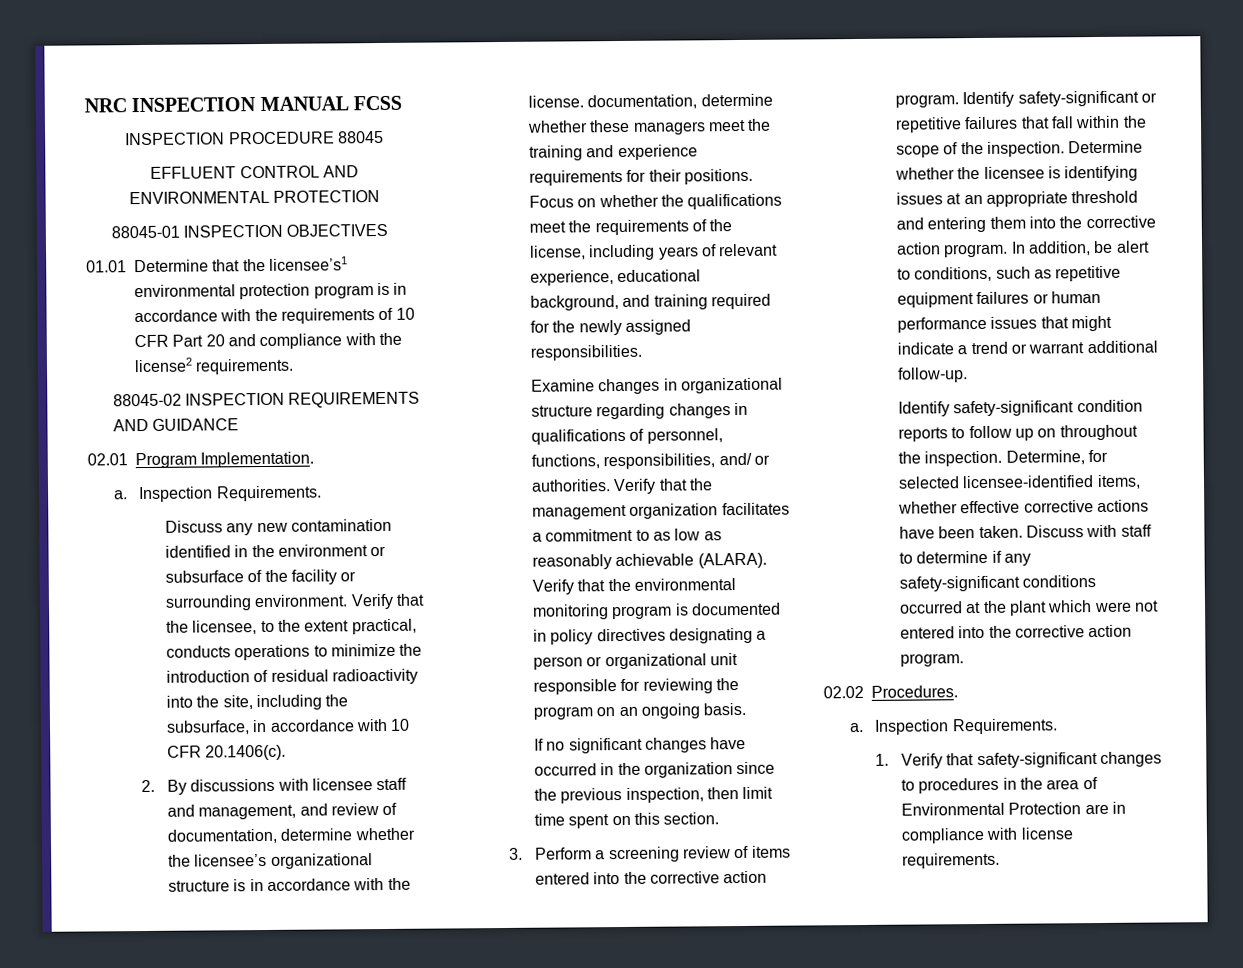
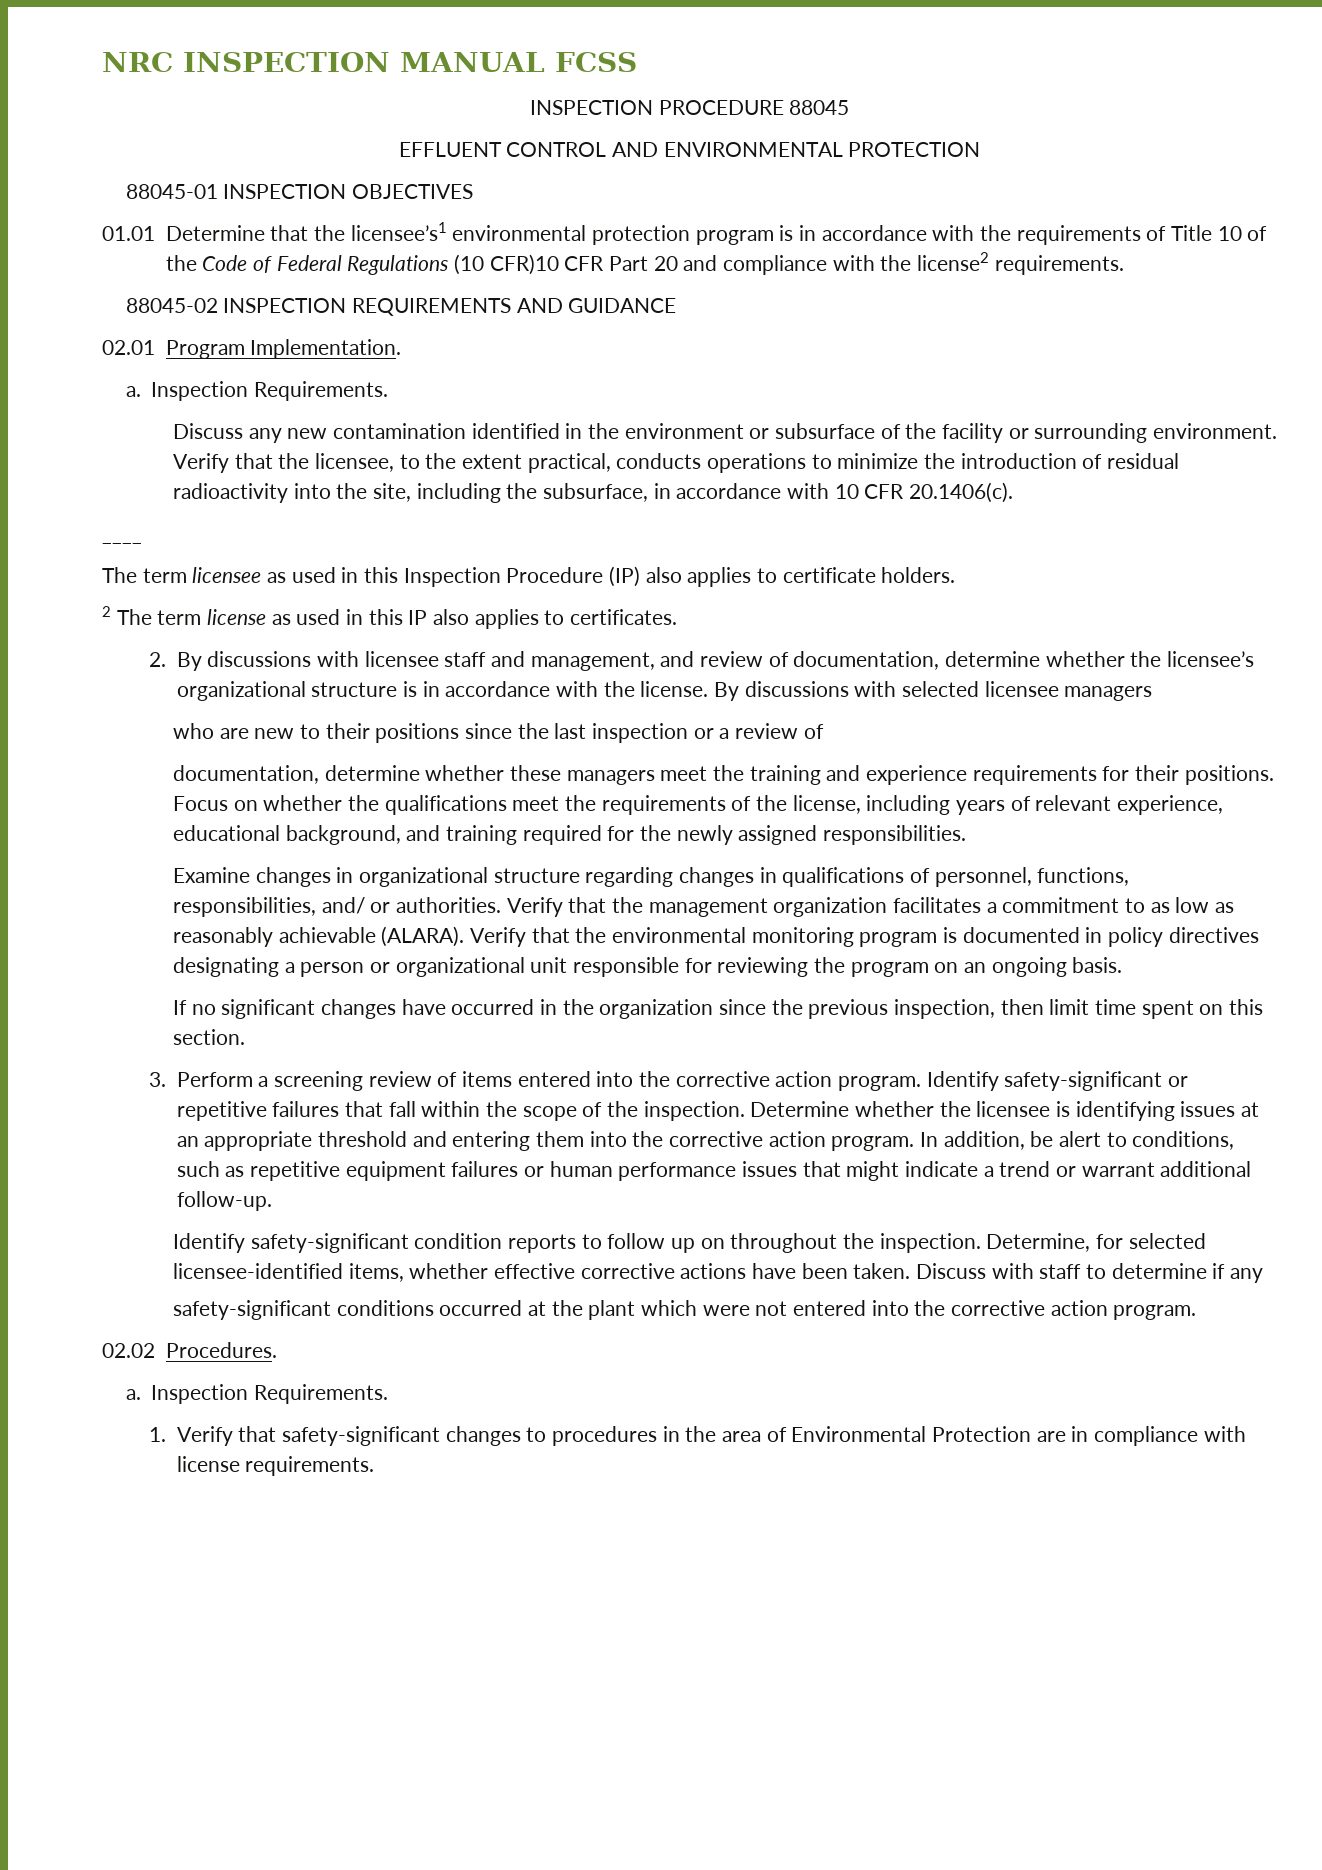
- 01.01 Determine that the licensee’s1 environmental protection program is in accordance with the requirements of 10 CFR Part 20 and compliance with the license2 requirements.
+ 01.01 Determine that the licensee’s1 environmental protection program is in accordance with the requirements of Title 10 of the Code of Federal Regulations (10 CFR)10 CFR Part 20 and compliance with the license2 requirements.
+ ____
+ The term licensee as used in this Inspection Procedure (IP) also applies to certificate holders.
+ 2 The term license as used in this IP also applies to certificates.
- 2. By discussions with licensee staff and management, and review of documentation, determine whether the licensee’s organizational structure is in accordance with the license. documentation, determine whether these managers meet the training and experience requirements for their positions.
+ 2. By discussions with licensee staff and management, and review of documentation, determine whether the licensee’s organizational structure is in accordance with the license. By discussions with selected licensee managers
+ who are new to their positions since the last inspection or a review of
+ documentation, determine whether these managers meet the training and experience requirements for their positions.

